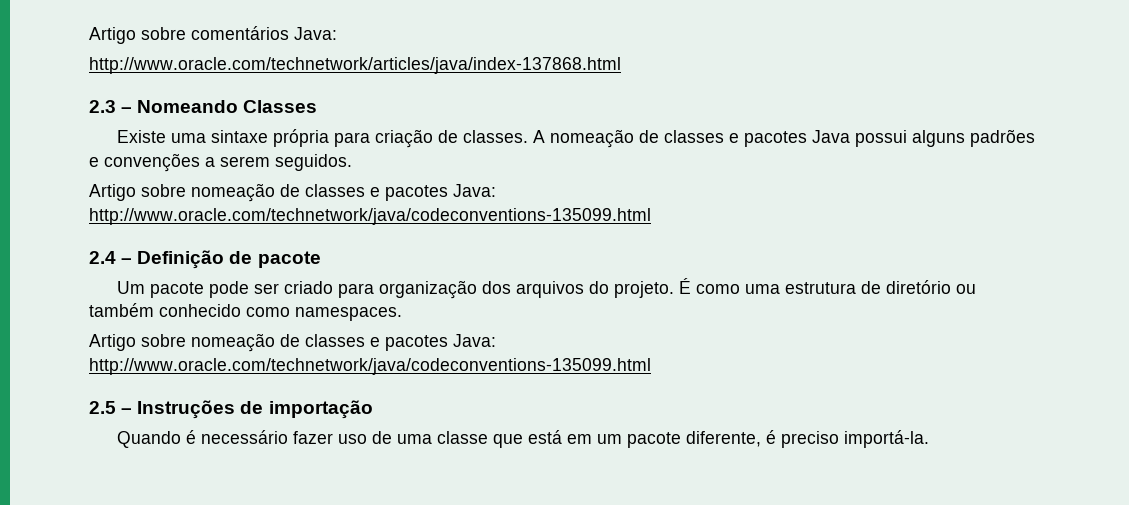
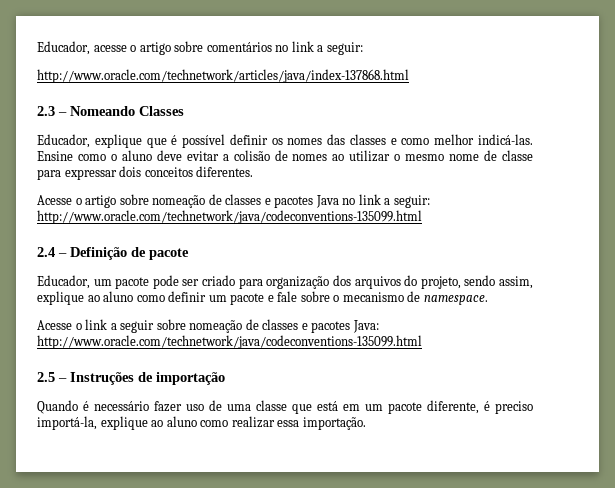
- Artigo sobre comentários Java:
+ Educador, acesse o artigo sobre comentários no link a seguir:
- Existe uma sintaxe própria para criação de classes. A nomeação de classes e pacotes Java possui alguns padrões e convenções a serem seguidos.
- Artigo sobre nomeação de classes e pacotes Java: http://www.oracle.com/technetwork/java/codeconventions-135099.html
+ Educador, explique que é possível definir os nomes das classes e como melhor indicá-las. Ensine como o aluno deve evitar a colisão de nomes ao utilizar o mesmo nome de classe para expressar dois conceitos diferentes.
+ Acesse o artigo sobre nomeação de classes e pacotes Java no link a seguir: http://www.oracle.com/technetwork/java/codeconventions-135099.html
- Um pacote pode ser criado para organização dos arquivos do projeto. É como uma estrutura de diretório ou também conhecido como namespaces.
- Artigo sobre nomeação de classes e pacotes Java: http://www.oracle.com/technetwork/java/codeconventions-135099.html
+ Educador, um pacote pode ser criado para organização dos arquivos do projeto, sendo assim, explique ao aluno como definir um pacote e fale sobre o mecanismo de namespace.
+ Acesse o link a seguir sobre nomeação de classes e pacotes Java: http://www.oracle.com/technetwork/java/codeconventions-135099.html
- Quando é necessário fazer uso de uma classe que está em um pacote diferente, é preciso importá-la.
+ Quando é necessário fazer uso de uma classe que está em um pacote diferente, é preciso importá-la, explique ao aluno como realizar essa importação.

